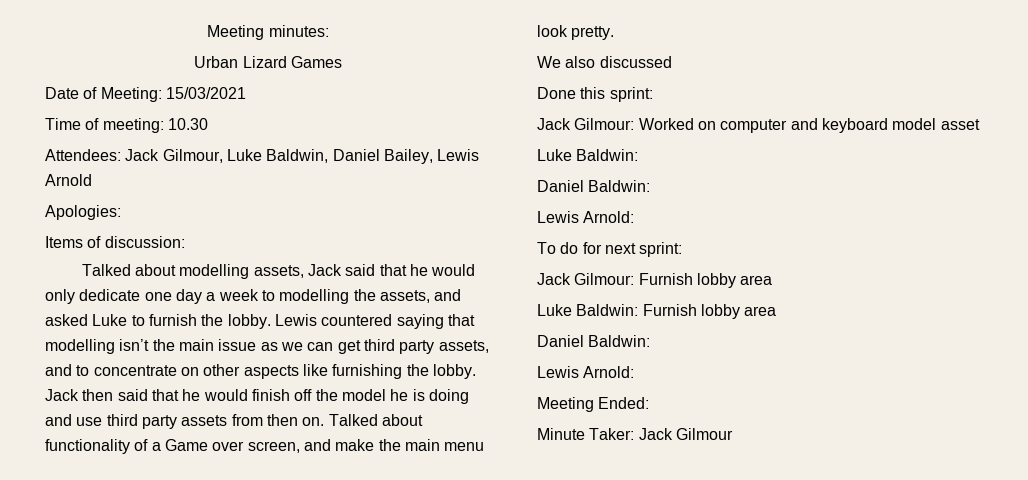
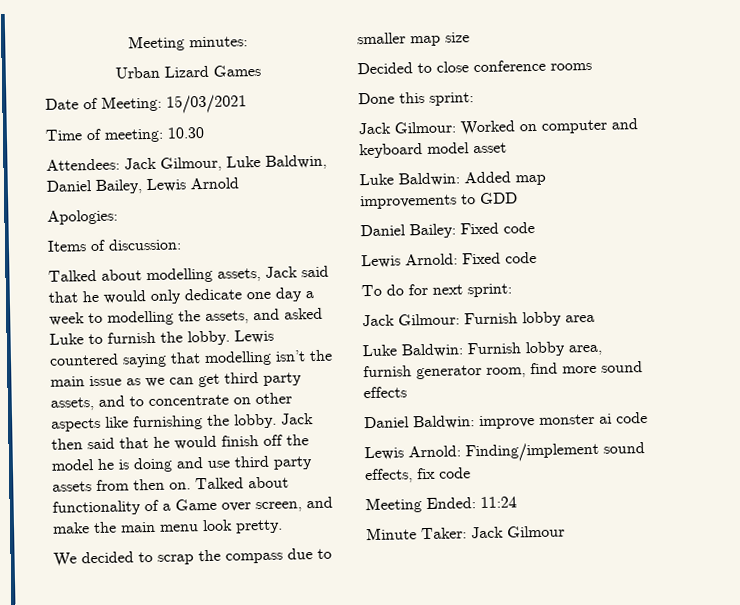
- We also discussed
+ We decided to scrap the compass due to smaller map size
+ Decided to close conference rooms
  Jack Gilmour: Worked on computer and keyboard model asset
- Luke Baldwin:
- Daniel Baldwin:
- Lewis Arnold:
+ Luke Baldwin: Added map improvements to GDD
+ Daniel Bailey: Fixed code
+ Lewis Arnold: Fixed code
- Luke Baldwin: Furnish lobby area
- Daniel Baldwin:
- Lewis Arnold:
+ Luke Baldwin: Furnish lobby area, furnish generator room, find more sound effects
+ Daniel Baldwin: improve monster ai code
+ Lewis Arnold: Finding/implement sound effects, fix code
- Meeting Ended:
+ Meeting Ended: 11:24

